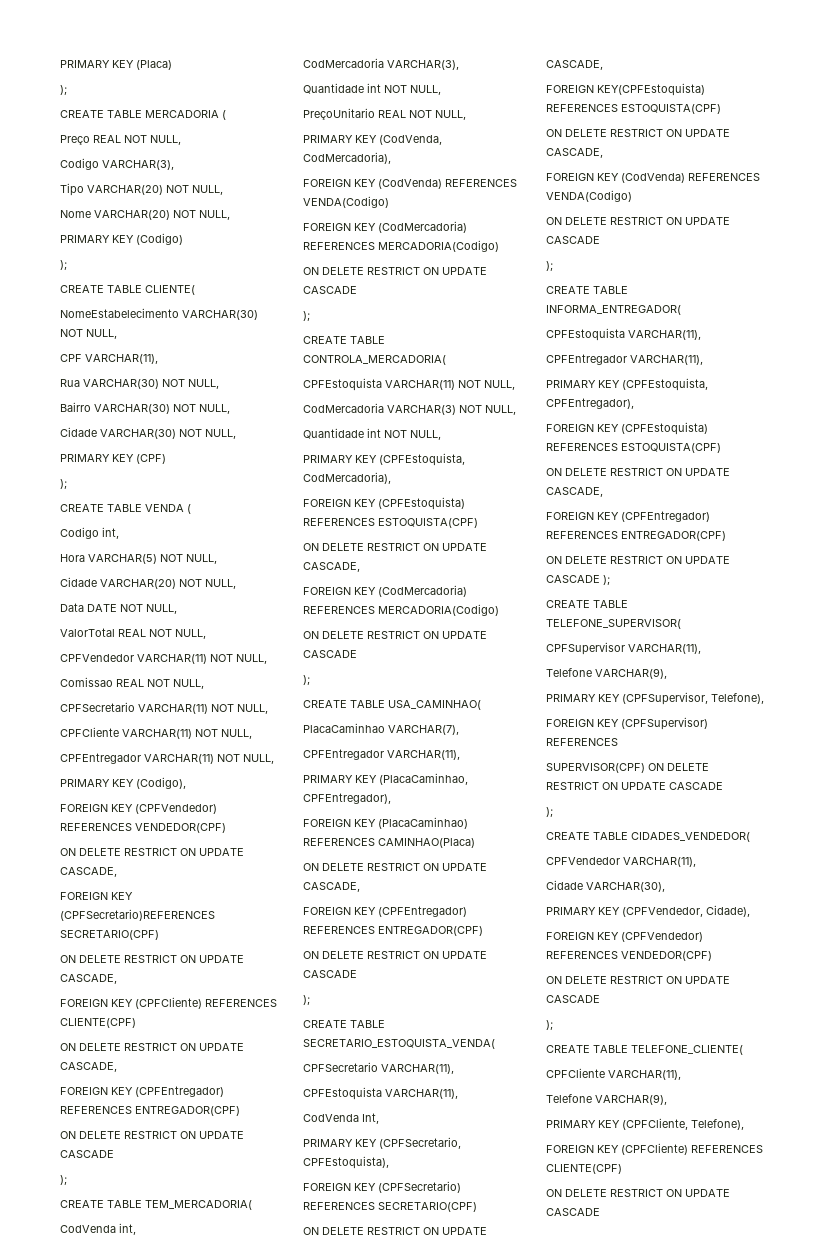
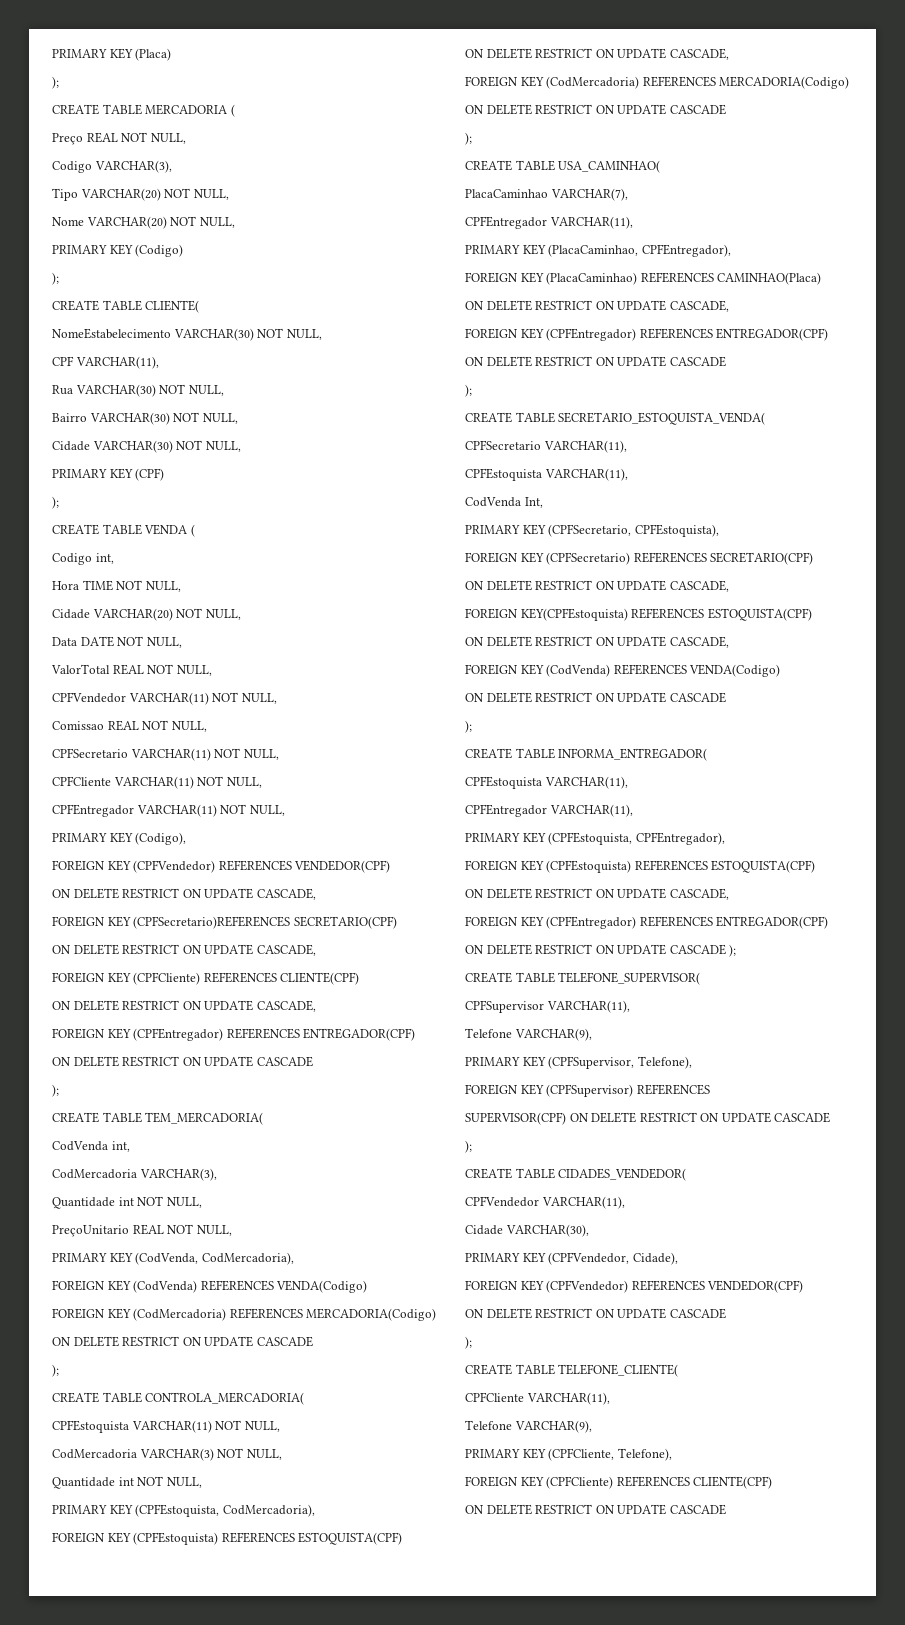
- Hora VARCHAR(5) NOT NULL,
+ Hora TIME NOT NULL,

